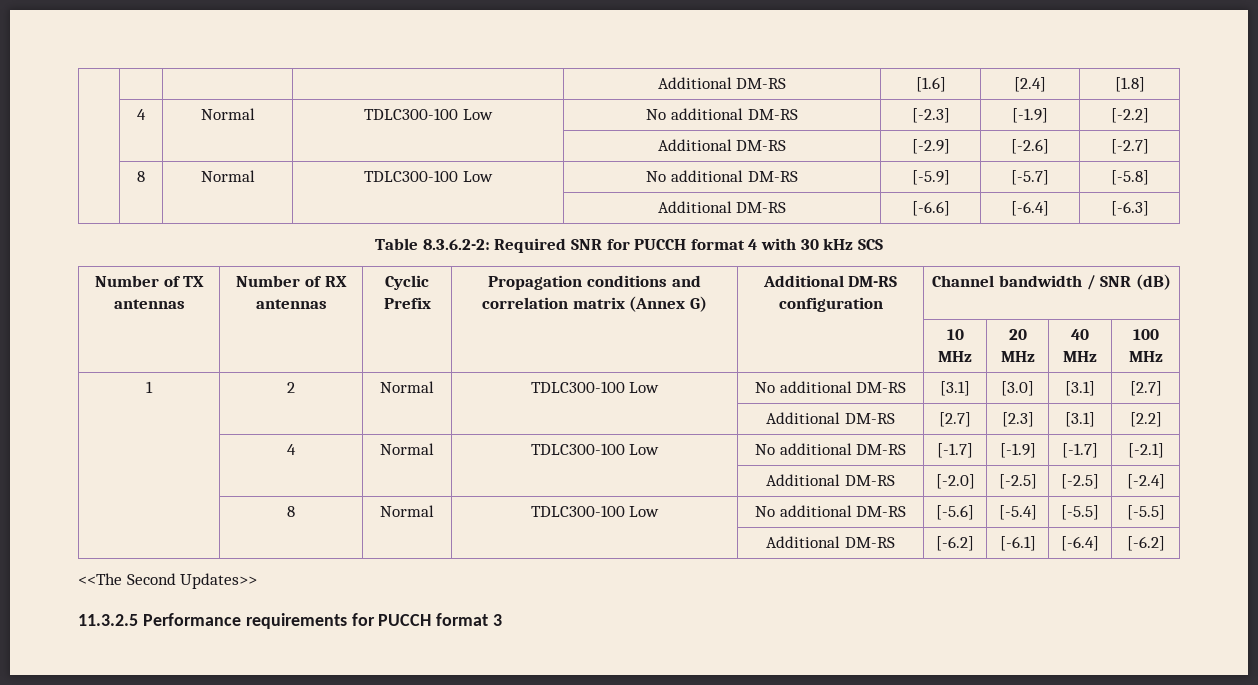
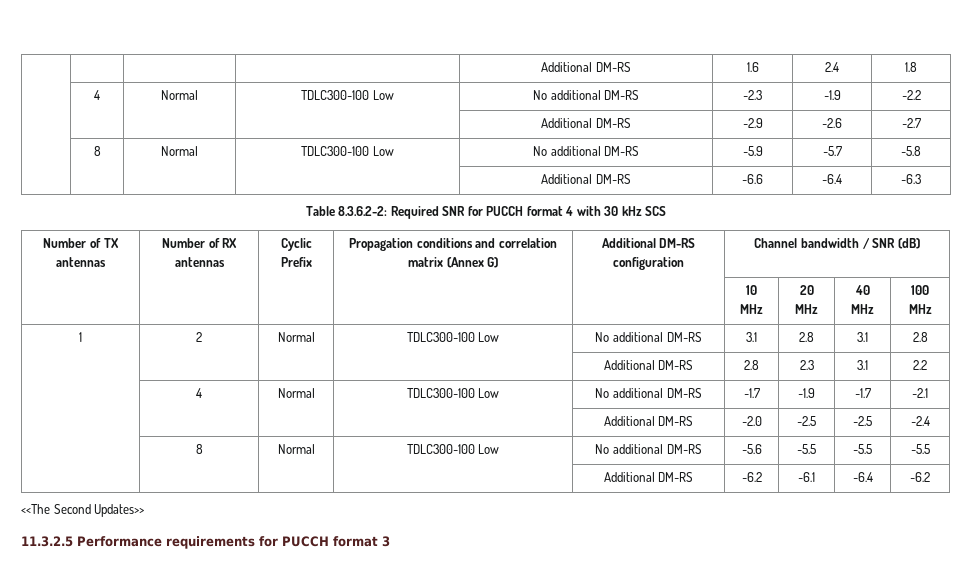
- | | | | Additional DM-RS | [1.6] | [2.4] | [1.8]
- | 4 | Normal | TDLC300-100 Low | No additional DM-RS | [-2.3] | [-1.9] | [-2.2]
- | | | | Additional DM-RS | [-2.9] | [-2.6] | [-2.7]
- | 8 | Normal | TDLC300-100 Low | No additional DM-RS | [-5.9] | [-5.7] | [-5.8]
- | | | | Additional DM-RS | [-6.6] | [-6.4] | [-6.3]
+ | | | | Additional DM-RS | 1.6 | 2.4 | 1.8
+ | 4 | Normal | TDLC300-100 Low | No additional DM-RS | -2.3 | -1.9 | -2.2
+ | | | | Additional DM-RS | -2.9 | -2.6 | -2.7
+ | 8 | Normal | TDLC300-100 Low | No additional DM-RS | -5.9 | -5.7 | -5.8
+ | | | | Additional DM-RS | -6.6 | -6.4 | -6.3
- 1 | 2 | Normal | TDLC300-100 Low | No additional DM-RS | [3.1] | [3.0] | [3.1] | [2.7]
- | | | | Additional DM-RS | [2.7] | [2.3] | [3.1] | [2.2]
- | 4 | Normal | TDLC300-100 Low | No additional DM-RS | [-1.7] | [-1.9] | [-1.7] | [-2.1]
- | | | | Additional DM-RS | [-2.0] | [-2.5] | [-2.5] | [-2.4]
- | 8 | Normal | TDLC300-100 Low | No additional DM-RS | [-5.6] | [-5.4] | [-5.5] | [-5.5]
- | | | | Additional DM-RS | [-6.2] | [-6.1] | [-6.4] | [-6.2]
+ 1 | 2 | Normal | TDLC300-100 Low | No additional DM-RS | 3.1 | 2.8 | 3.1 | 2.8
+ | | | | Additional DM-RS | 2.8 | 2.3 | 3.1 | 2.2
+ | 4 | Normal | TDLC300-100 Low | No additional DM-RS | -1.7 | -1.9 | -1.7 | -2.1
+ | | | | Additional DM-RS | -2.0 | -2.5 | -2.5 | -2.4
+ | 8 | Normal | TDLC300-100 Low | No additional DM-RS | -5.6 | -5.5 | -5.5 | -5.5
+ | | | | Additional DM-RS | -6.2 | -6.1 | -6.4 | -6.2

